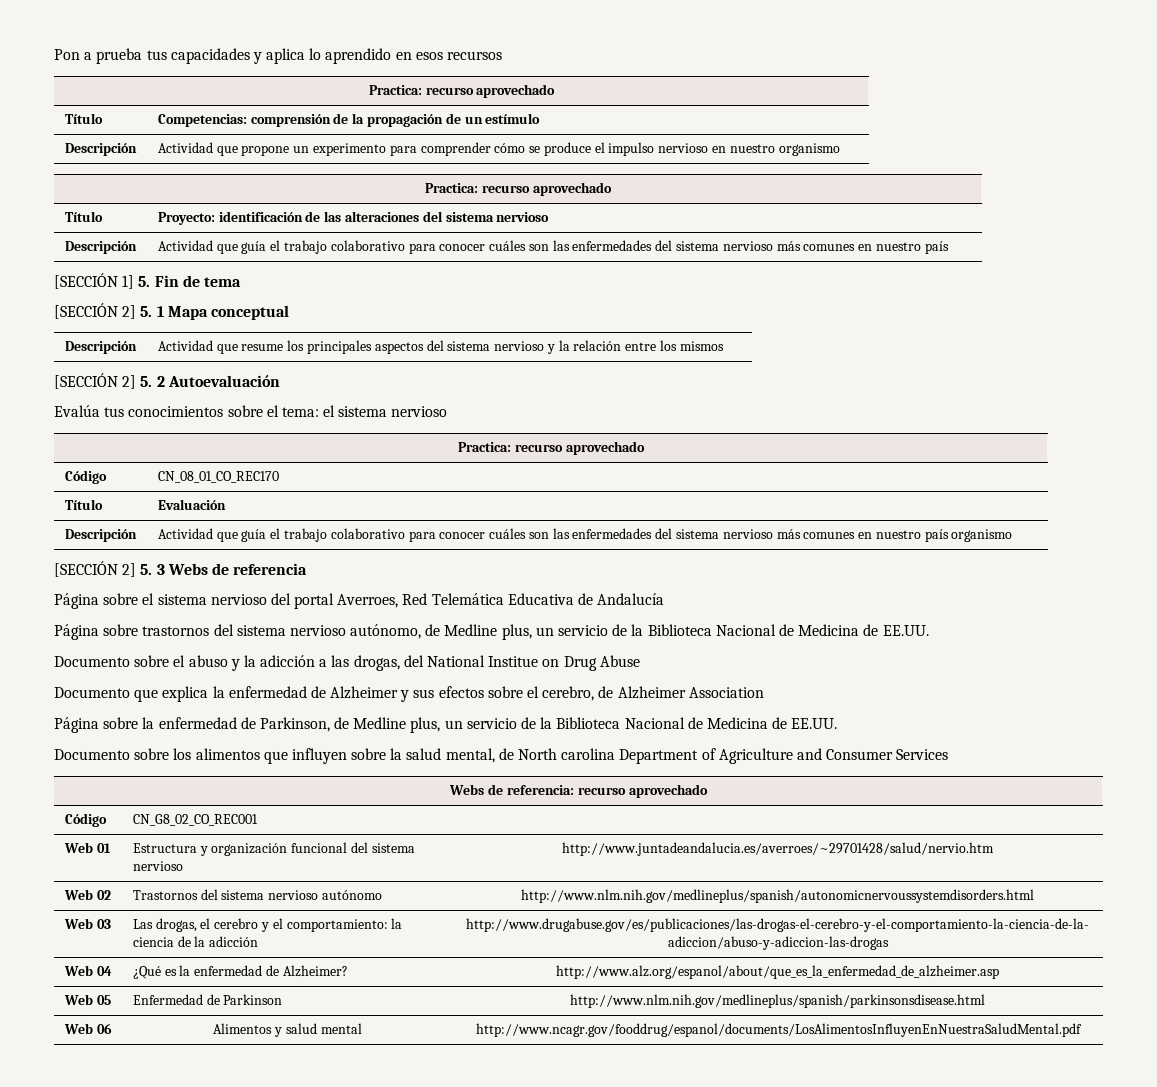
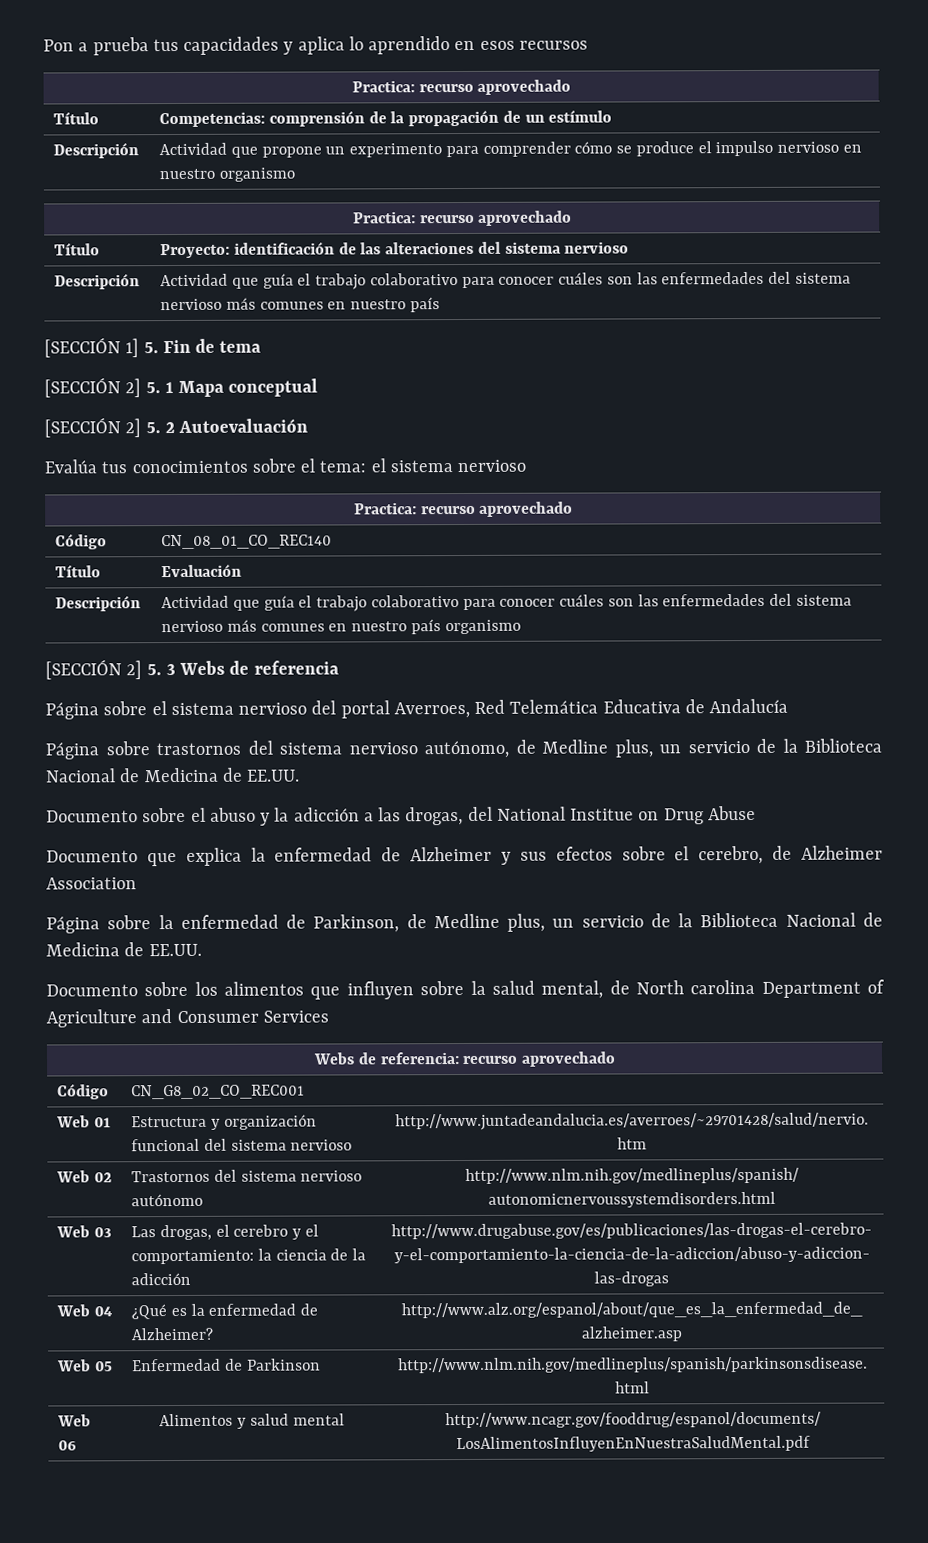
- Descripción | Actividad que resume los principales aspectos del sistema nervioso y la relación entre los mismos
- Código | CN_08_01_CO_REC170
+ Código | CN_08_01_CO_REC140

